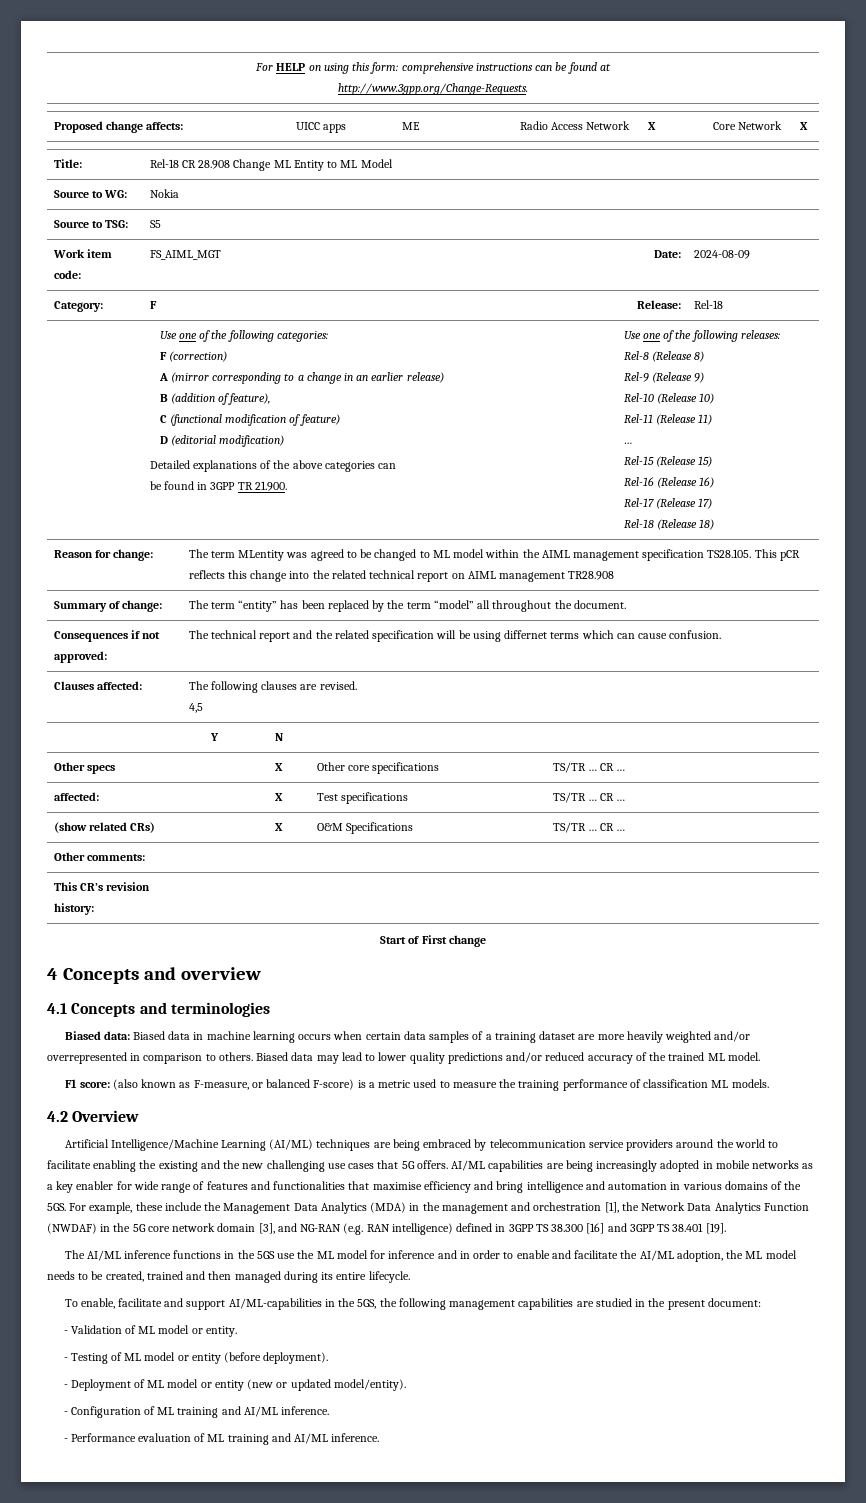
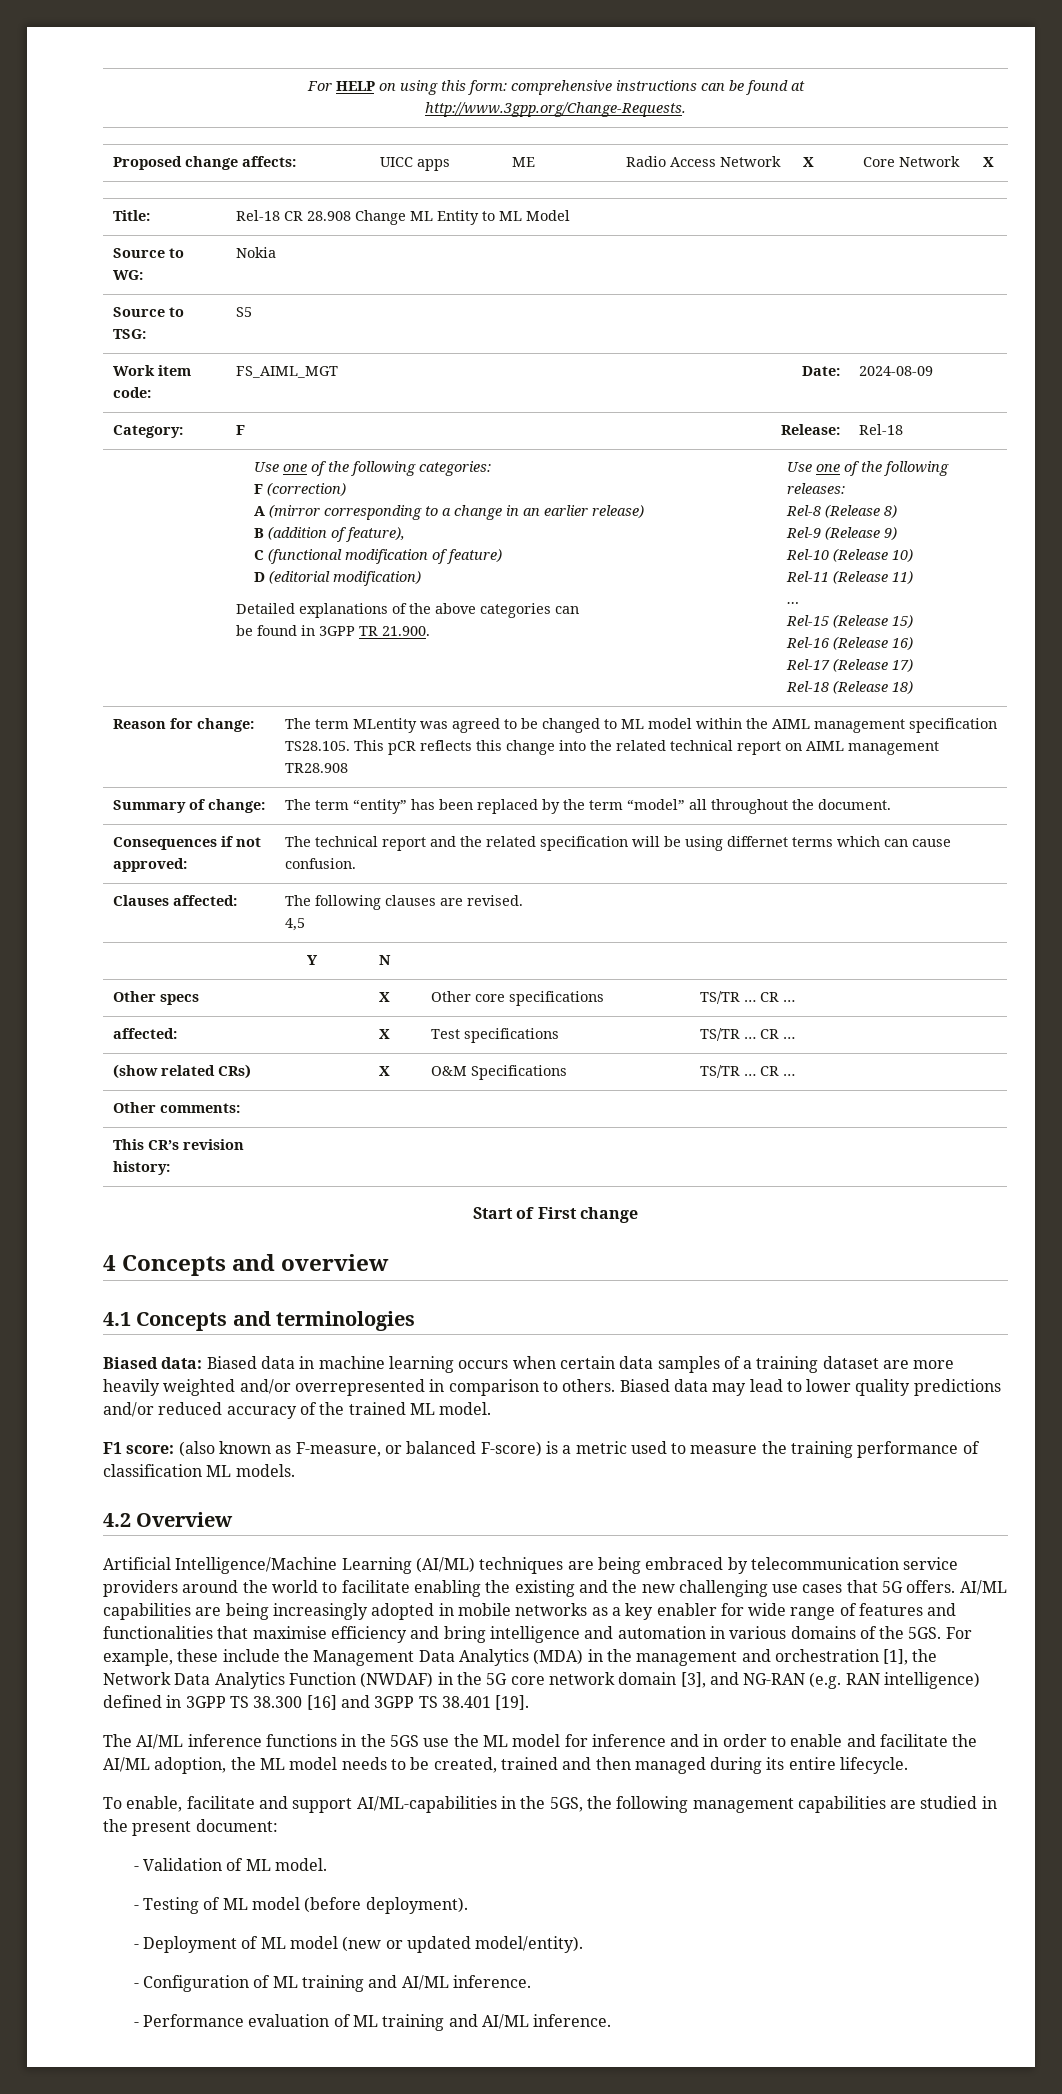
- - Validation of ML model or entity.
+ - Validation of ML model.
- - Testing of ML model or entity (before deployment).
+ - Testing of ML model (before deployment).
- - Deployment of ML model or entity (new or updated model/entity).
+ - Deployment of ML model (new or updated model/entity).

